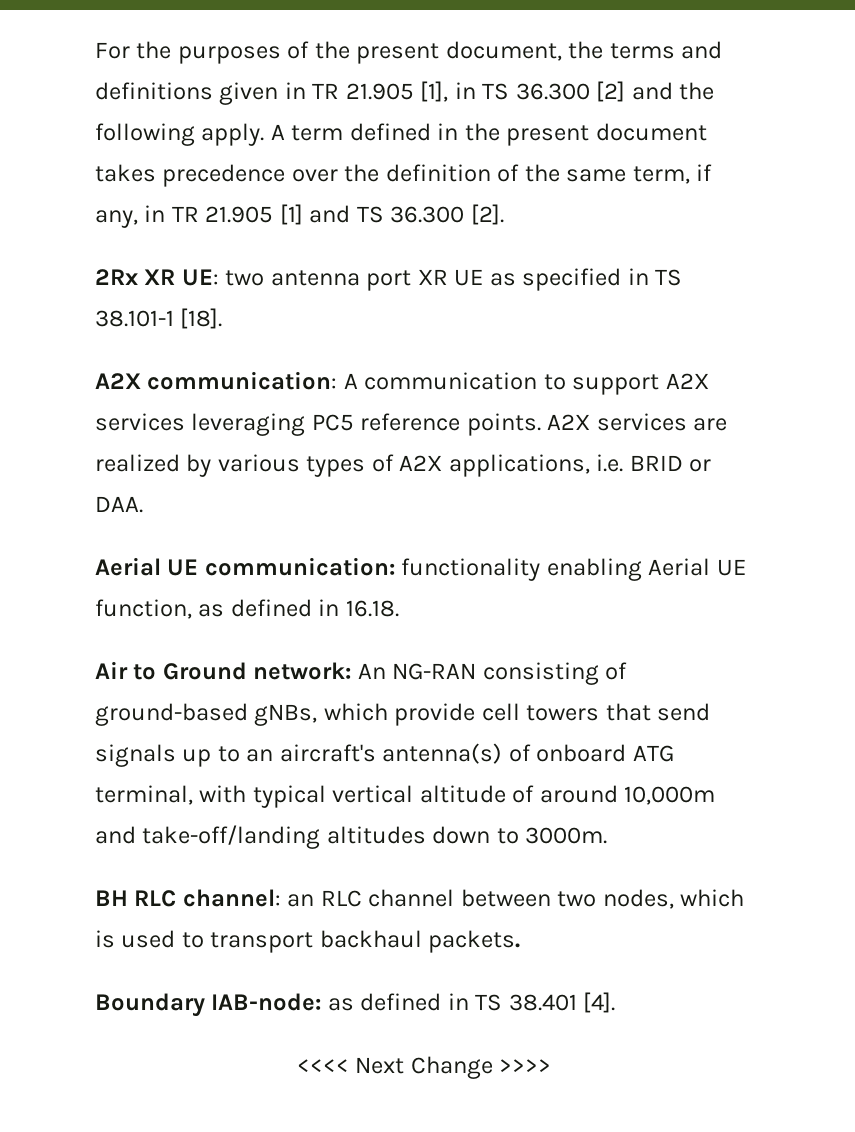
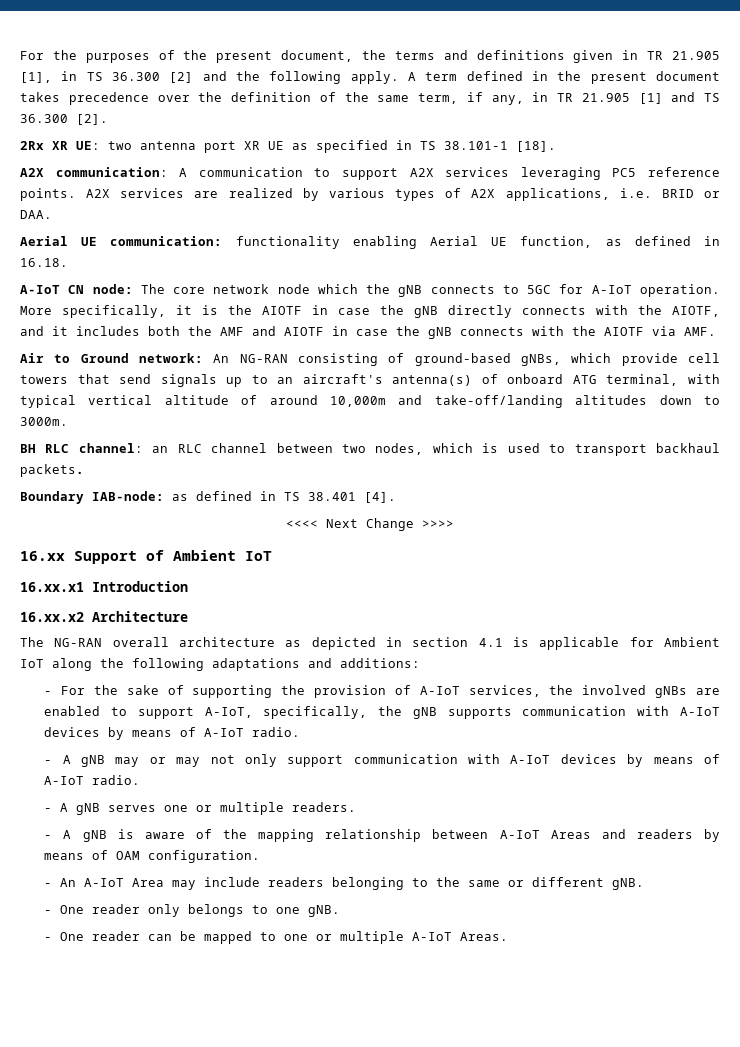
+ A-IoT CN node: The core network node which the gNB connects to 5GC for A-IoT operation. More specifically, it is the AIOTF in case the gNB directly connects with the AIOTF, and it includes both the AMF and AIOTF in case the gNB connects with the AIOTF via AMF.
+ 16.xx Support of Ambient IoT
+ 16.xx.x1 Introduction
+ 16.xx.x2 Architecture
+ The NG-RAN overall architecture as depicted in section 4.1 is applicable for Ambient IoT along the following adaptations and additions:
+ - For the sake of supporting the provision of A-IoT services, the involved gNBs are enabled to support A-IoT, specifically, the gNB supports communication with A-IoT devices by means of A-IoT radio.
+ - A gNB may or may not only support communication with A-IoT devices by means of A-IoT radio.
+ - A gNB serves one or multiple readers.
+ - A gNB is aware of the mapping relationship between A-IoT Areas and readers by means of OAM configuration.
+ - An A-IoT Area may include readers belonging to the same or different gNB.
+ - One reader only belongs to one gNB.
+ - One reader can be mapped to one or multiple A-IoT Areas.

